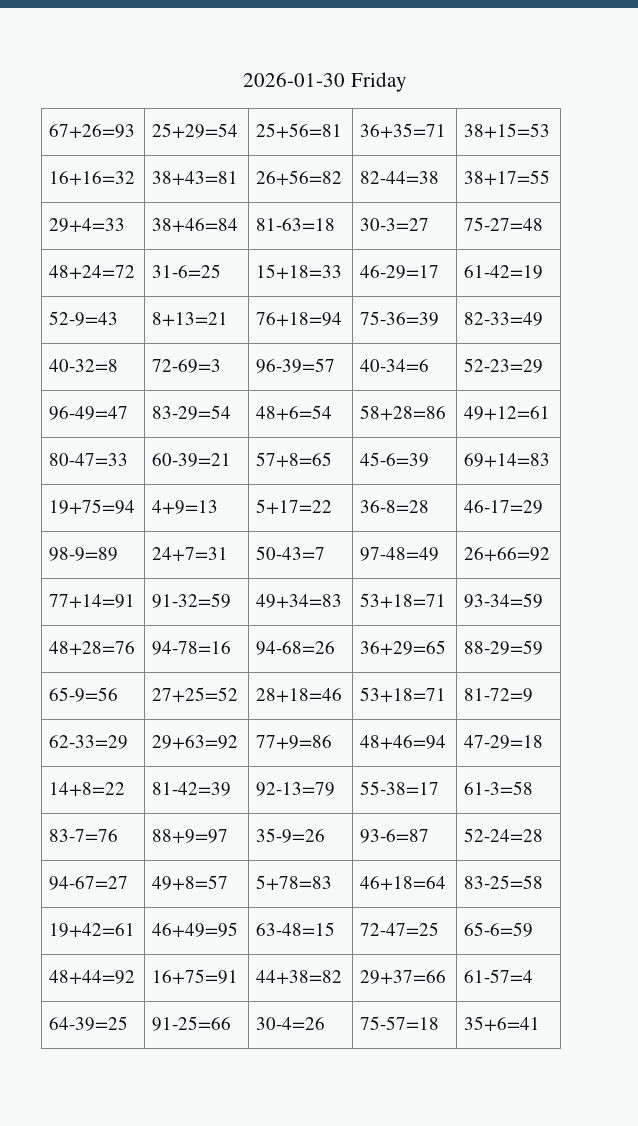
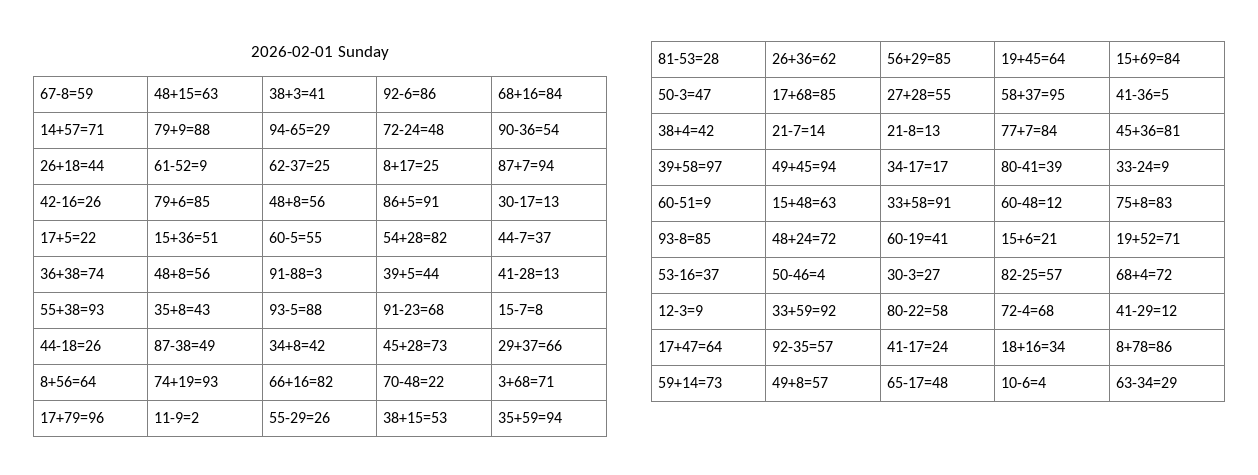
- 2026-01-30 Friday
- 67+26=93 | 25+29=54 | 25+56=81 | 36+35=71 | 38+15=53
- 16+16=32 | 38+43=81 | 26+56=82 | 82-44=38 | 38+17=55
- 29+4=33 | 38+46=84 | 81-63=18 | 30-3=27 | 75-27=48
- 48+24=72 | 31-6=25 | 15+18=33 | 46-29=17 | 61-42=19
- 52-9=43 | 8+13=21 | 76+18=94 | 75-36=39 | 82-33=49
- 40-32=8 | 72-69=3 | 96-39=57 | 40-34=6 | 52-23=29
- 96-49=47 | 83-29=54 | 48+6=54 | 58+28=86 | 49+12=61
- 80-47=33 | 60-39=21 | 57+8=65 | 45-6=39 | 69+14=83
- 19+75=94 | 4+9=13 | 5+17=22 | 36-8=28 | 46-17=29
- 98-9=89 | 24+7=31 | 50-43=7 | 97-48=49 | 26+66=92
- 77+14=91 | 91-32=59 | 49+34=83 | 53+18=71 | 93-34=59
- 48+28=76 | 94-78=16 | 94-68=26 | 36+29=65 | 88-29=59
- 65-9=56 | 27+25=52 | 28+18=46 | 53+18=71 | 81-72=9
- 62-33=29 | 29+63=92 | 77+9=86 | 48+46=94 | 47-29=18
- 14+8=22 | 81-42=39 | 92-13=79 | 55-38=17 | 61-3=58
- 83-7=76 | 88+9=97 | 35-9=26 | 93-6=87 | 52-24=28
- 94-67=27 | 49+8=57 | 5+78=83 | 46+18=64 | 83-25=58
- 19+42=61 | 46+49=95 | 63-48=15 | 72-47=25 | 65-6=59
- 48+44=92 | 16+75=91 | 44+38=82 | 29+37=66 | 61-57=4
- 64-39=25 | 91-25=66 | 30-4=26 | 75-57=18 | 35+6=41
+ 2026-02-01 Sunday
+ 67-8=59 | 48+15=63 | 38+3=41 | 92-6=86 | 68+16=84
+ 14+57=71 | 79+9=88 | 94-65=29 | 72-24=48 | 90-36=54
+ 26+18=44 | 61-52=9 | 62-37=25 | 8+17=25 | 87+7=94
+ 42-16=26 | 79+6=85 | 48+8=56 | 86+5=91 | 30-17=13
+ 17+5=22 | 15+36=51 | 60-5=55 | 54+28=82 | 44-7=37
+ 36+38=74 | 48+8=56 | 91-88=3 | 39+5=44 | 41-28=13
+ 55+38=93 | 35+8=43 | 93-5=88 | 91-23=68 | 15-7=8
+ 44-18=26 | 87-38=49 | 34+8=42 | 45+28=73 | 29+37=66
+ 8+56=64 | 74+19=93 | 66+16=82 | 70-48=22 | 3+68=71
+ 17+79=96 | 11-9=2 | 55-29=26 | 38+15=53 | 35+59=94
+ 81-53=28 | 26+36=62 | 56+29=85 | 19+45=64 | 15+69=84
+ 50-3=47 | 17+68=85 | 27+28=55 | 58+37=95 | 41-36=5
+ 38+4=42 | 21-7=14 | 21-8=13 | 77+7=84 | 45+36=81
+ 39+58=97 | 49+45=94 | 34-17=17 | 80-41=39 | 33-24=9
+ 60-51=9 | 15+48=63 | 33+58=91 | 60-48=12 | 75+8=83
+ 93-8=85 | 48+24=72 | 60-19=41 | 15+6=21 | 19+52=71
+ 53-16=37 | 50-46=4 | 30-3=27 | 82-25=57 | 68+4=72
+ 12-3=9 | 33+59=92 | 80-22=58 | 72-4=68 | 41-29=12
+ 17+47=64 | 92-35=57 | 41-17=24 | 18+16=34 | 8+78=86
+ 59+14=73 | 49+8=57 | 65-17=48 | 10-6=4 | 63-34=29

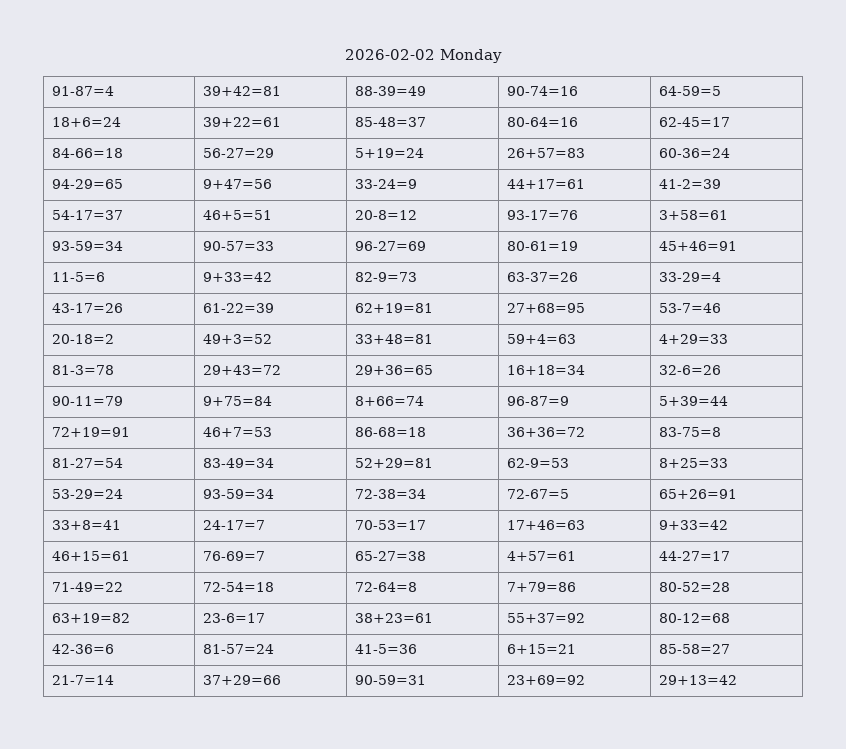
- 2026-02-01 Sunday
- 67-8=59 | 48+15=63 | 38+3=41 | 92-6=86 | 68+16=84
- 14+57=71 | 79+9=88 | 94-65=29 | 72-24=48 | 90-36=54
- 26+18=44 | 61-52=9 | 62-37=25 | 8+17=25 | 87+7=94
- 42-16=26 | 79+6=85 | 48+8=56 | 86+5=91 | 30-17=13
- 17+5=22 | 15+36=51 | 60-5=55 | 54+28=82 | 44-7=37
- 36+38=74 | 48+8=56 | 91-88=3 | 39+5=44 | 41-28=13
- 55+38=93 | 35+8=43 | 93-5=88 | 91-23=68 | 15-7=8
- 44-18=26 | 87-38=49 | 34+8=42 | 45+28=73 | 29+37=66
- 8+56=64 | 74+19=93 | 66+16=82 | 70-48=22 | 3+68=71
- 17+79=96 | 11-9=2 | 55-29=26 | 38+15=53 | 35+59=94
- 81-53=28 | 26+36=62 | 56+29=85 | 19+45=64 | 15+69=84
- 50-3=47 | 17+68=85 | 27+28=55 | 58+37=95 | 41-36=5
- 38+4=42 | 21-7=14 | 21-8=13 | 77+7=84 | 45+36=81
- 39+58=97 | 49+45=94 | 34-17=17 | 80-41=39 | 33-24=9
- 60-51=9 | 15+48=63 | 33+58=91 | 60-48=12 | 75+8=83
- 93-8=85 | 48+24=72 | 60-19=41 | 15+6=21 | 19+52=71
- 53-16=37 | 50-46=4 | 30-3=27 | 82-25=57 | 68+4=72
- 12-3=9 | 33+59=92 | 80-22=58 | 72-4=68 | 41-29=12
- 17+47=64 | 92-35=57 | 41-17=24 | 18+16=34 | 8+78=86
- 59+14=73 | 49+8=57 | 65-17=48 | 10-6=4 | 63-34=29
+ 2026-02-02 Monday
+ 91-87=4 | 39+42=81 | 88-39=49 | 90-74=16 | 64-59=5
+ 18+6=24 | 39+22=61 | 85-48=37 | 80-64=16 | 62-45=17
+ 84-66=18 | 56-27=29 | 5+19=24 | 26+57=83 | 60-36=24
+ 94-29=65 | 9+47=56 | 33-24=9 | 44+17=61 | 41-2=39
+ 54-17=37 | 46+5=51 | 20-8=12 | 93-17=76 | 3+58=61
+ 93-59=34 | 90-57=33 | 96-27=69 | 80-61=19 | 45+46=91
+ 11-5=6 | 9+33=42 | 82-9=73 | 63-37=26 | 33-29=4
+ 43-17=26 | 61-22=39 | 62+19=81 | 27+68=95 | 53-7=46
+ 20-18=2 | 49+3=52 | 33+48=81 | 59+4=63 | 4+29=33
+ 81-3=78 | 29+43=72 | 29+36=65 | 16+18=34 | 32-6=26
+ 90-11=79 | 9+75=84 | 8+66=74 | 96-87=9 | 5+39=44
+ 72+19=91 | 46+7=53 | 86-68=18 | 36+36=72 | 83-75=8
+ 81-27=54 | 83-49=34 | 52+29=81 | 62-9=53 | 8+25=33
+ 53-29=24 | 93-59=34 | 72-38=34 | 72-67=5 | 65+26=91
+ 33+8=41 | 24-17=7 | 70-53=17 | 17+46=63 | 9+33=42
+ 46+15=61 | 76-69=7 | 65-27=38 | 4+57=61 | 44-27=17
+ 71-49=22 | 72-54=18 | 72-64=8 | 7+79=86 | 80-52=28
+ 63+19=82 | 23-6=17 | 38+23=61 | 55+37=92 | 80-12=68
+ 42-36=6 | 81-57=24 | 41-5=36 | 6+15=21 | 85-58=27
+ 21-7=14 | 37+29=66 | 90-59=31 | 23+69=92 | 29+13=42

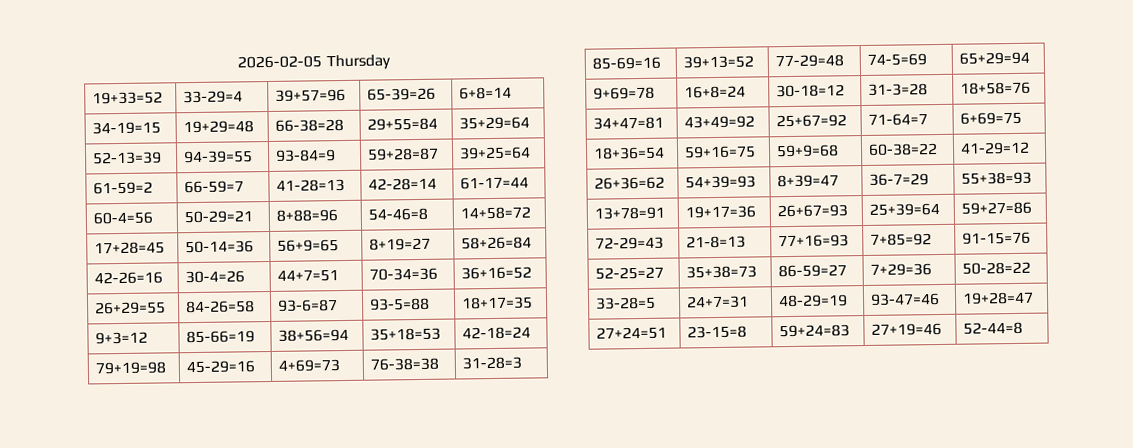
- 2026-02-02 Monday
- 91-87=4 | 39+42=81 | 88-39=49 | 90-74=16 | 64-59=5
- 18+6=24 | 39+22=61 | 85-48=37 | 80-64=16 | 62-45=17
- 84-66=18 | 56-27=29 | 5+19=24 | 26+57=83 | 60-36=24
- 94-29=65 | 9+47=56 | 33-24=9 | 44+17=61 | 41-2=39
- 54-17=37 | 46+5=51 | 20-8=12 | 93-17=76 | 3+58=61
- 93-59=34 | 90-57=33 | 96-27=69 | 80-61=19 | 45+46=91
- 11-5=6 | 9+33=42 | 82-9=73 | 63-37=26 | 33-29=4
- 43-17=26 | 61-22=39 | 62+19=81 | 27+68=95 | 53-7=46
- 20-18=2 | 49+3=52 | 33+48=81 | 59+4=63 | 4+29=33
- 81-3=78 | 29+43=72 | 29+36=65 | 16+18=34 | 32-6=26
- 90-11=79 | 9+75=84 | 8+66=74 | 96-87=9 | 5+39=44
- 72+19=91 | 46+7=53 | 86-68=18 | 36+36=72 | 83-75=8
- 81-27=54 | 83-49=34 | 52+29=81 | 62-9=53 | 8+25=33
- 53-29=24 | 93-59=34 | 72-38=34 | 72-67=5 | 65+26=91
- 33+8=41 | 24-17=7 | 70-53=17 | 17+46=63 | 9+33=42
- 46+15=61 | 76-69=7 | 65-27=38 | 4+57=61 | 44-27=17
- 71-49=22 | 72-54=18 | 72-64=8 | 7+79=86 | 80-52=28
- 63+19=82 | 23-6=17 | 38+23=61 | 55+37=92 | 80-12=68
- 42-36=6 | 81-57=24 | 41-5=36 | 6+15=21 | 85-58=27
- 21-7=14 | 37+29=66 | 90-59=31 | 23+69=92 | 29+13=42
+ 2026-02-05 Thursday
+ 19+33=52 | 33-29=4 | 39+57=96 | 65-39=26 | 6+8=14
+ 34-19=15 | 19+29=48 | 66-38=28 | 29+55=84 | 35+29=64
+ 52-13=39 | 94-39=55 | 93-84=9 | 59+28=87 | 39+25=64
+ 61-59=2 | 66-59=7 | 41-28=13 | 42-28=14 | 61-17=44
+ 60-4=56 | 50-29=21 | 8+88=96 | 54-46=8 | 14+58=72
+ 17+28=45 | 50-14=36 | 56+9=65 | 8+19=27 | 58+26=84
+ 42-26=16 | 30-4=26 | 44+7=51 | 70-34=36 | 36+16=52
+ 26+29=55 | 84-26=58 | 93-6=87 | 93-5=88 | 18+17=35
+ 9+3=12 | 85-66=19 | 38+56=94 | 35+18=53 | 42-18=24
+ 79+19=98 | 45-29=16 | 4+69=73 | 76-38=38 | 31-28=3
+ 85-69=16 | 39+13=52 | 77-29=48 | 74-5=69 | 65+29=94
+ 9+69=78 | 16+8=24 | 30-18=12 | 31-3=28 | 18+58=76
+ 34+47=81 | 43+49=92 | 25+67=92 | 71-64=7 | 6+69=75
+ 18+36=54 | 59+16=75 | 59+9=68 | 60-38=22 | 41-29=12
+ 26+36=62 | 54+39=93 | 8+39=47 | 36-7=29 | 55+38=93
+ 13+78=91 | 19+17=36 | 26+67=93 | 25+39=64 | 59+27=86
+ 72-29=43 | 21-8=13 | 77+16=93 | 7+85=92 | 91-15=76
+ 52-25=27 | 35+38=73 | 86-59=27 | 7+29=36 | 50-28=22
+ 33-28=5 | 24+7=31 | 48-29=19 | 93-47=46 | 19+28=47
+ 27+24=51 | 23-15=8 | 59+24=83 | 27+19=46 | 52-44=8

